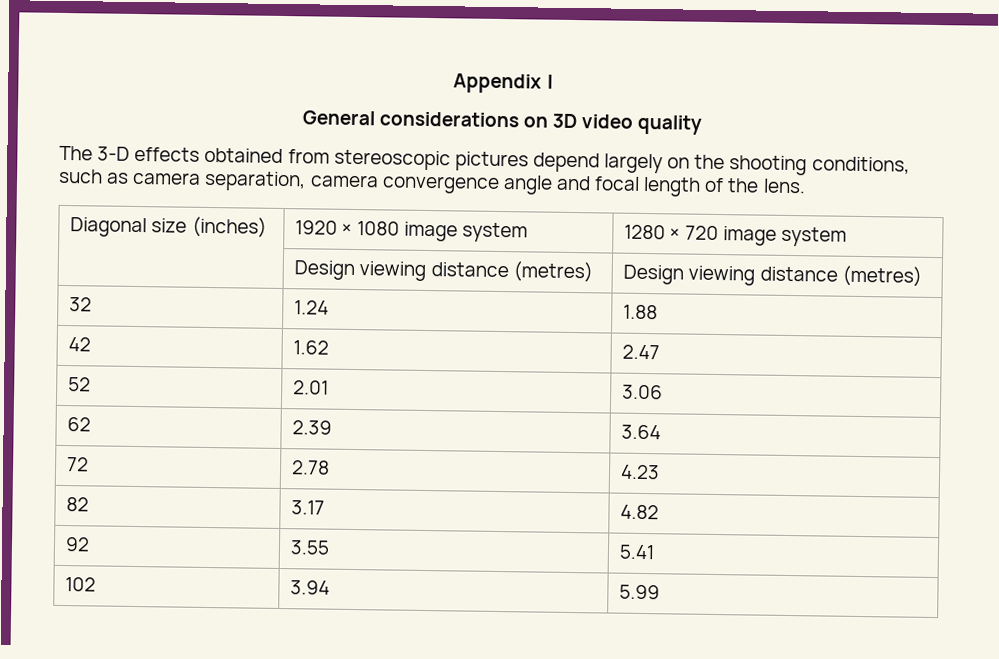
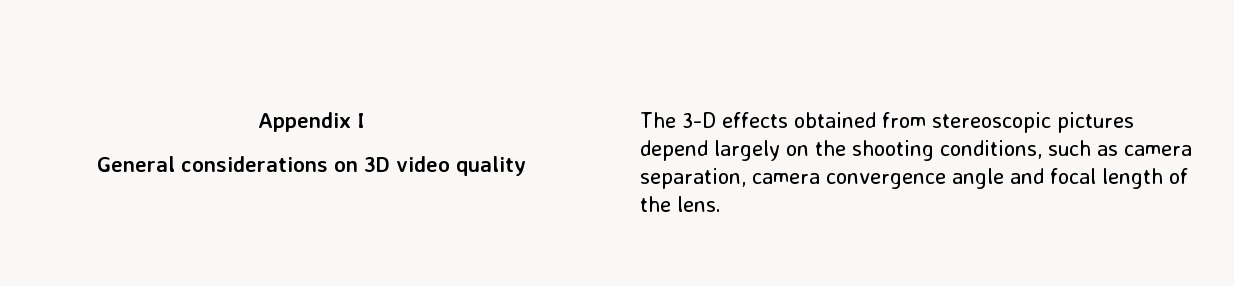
- Diagonal size (inches) | 1920 × 1080 image system | 1280 × 720 image system
- | Design viewing distance (metres) | Design viewing distance (metres)
- 32 | 1.24 | 1.88
- 42 | 1.62 | 2.47
- 52 | 2.01 | 3.06
- 62 | 2.39 | 3.64
- 72 | 2.78 | 4.23
- 82 | 3.17 | 4.82
- 92 | 3.55 | 5.41
- 102 | 3.94 | 5.99

